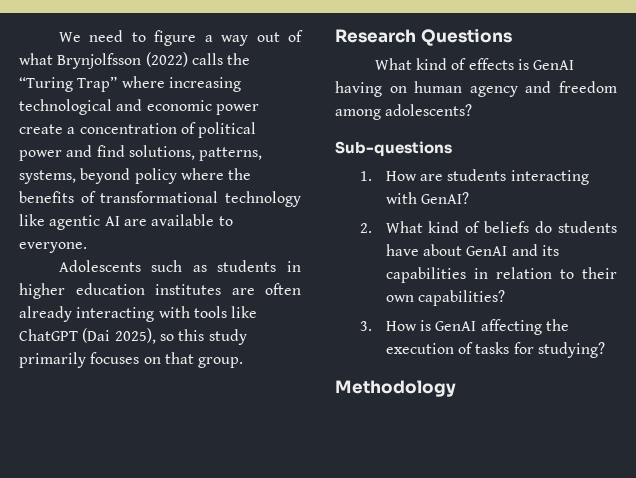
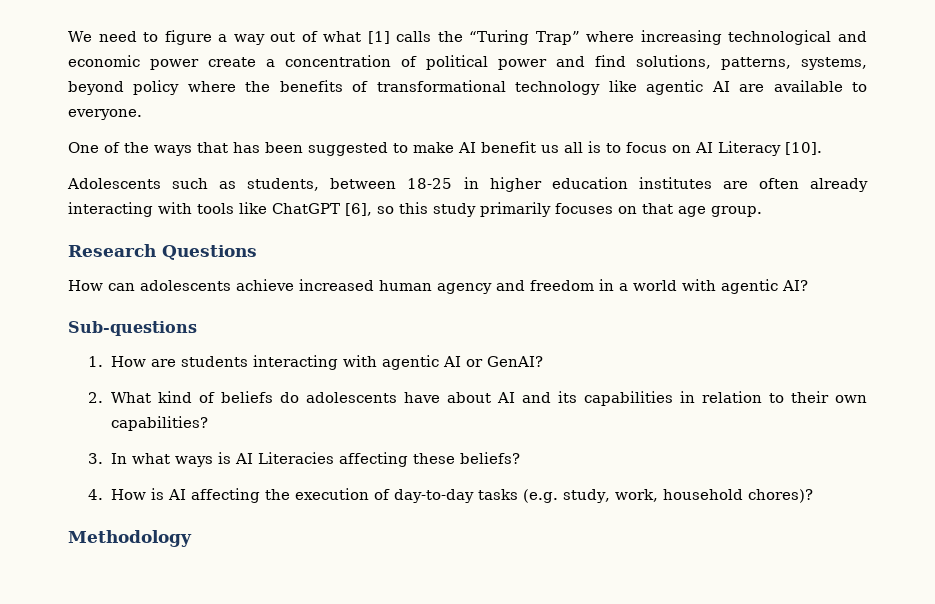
- We need to figure a way out of what Brynjolfsson (2022) calls the “Turing Trap” where increasing technological and economic power create a concentration of political power and find solutions, patterns, systems, beyond policy where the benefits of transformational technology like agentic AI are available to everyone.
+ We need to figure a way out of what [1] calls the “Turing Trap” where increasing technological and economic power create a concentration of political power and find solutions, patterns, systems, beyond policy where the benefits of transformational technology like agentic AI are available to everyone.
+ One of the ways that has been suggested to make AI benefit us all is to focus on AI Literacy [10].
- Adolescents such as students in higher education institutes are often already interacting with tools like ChatGPT (Dai 2025), so this study primarily focuses on that group.
+ Adolescents such as students, between 18-25 in higher education institutes are often already interacting with tools like ChatGPT [6], so this study primarily focuses on that age group.
- What kind of effects is GenAI having on human agency and freedom among adolescents?
+ How can adolescents achieve increased human agency and freedom in a world with agentic AI?
- 1. How are students interacting with GenAI?
+ 1. How are students interacting with agentic AI or GenAI?
- 2. What kind of beliefs do students have about GenAI and its capabilities in relation to their own capabilities?
+ 2. What kind of beliefs do adolescents have about AI and its capabilities in relation to their own capabilities?
- 3. How is GenAI affecting the execution of tasks for studying?
+ 3. In what ways is AI Literacies affecting these beliefs?
+ 4. How is AI affecting the execution of day-to-day tasks (e.g. study, work, household chores)?

